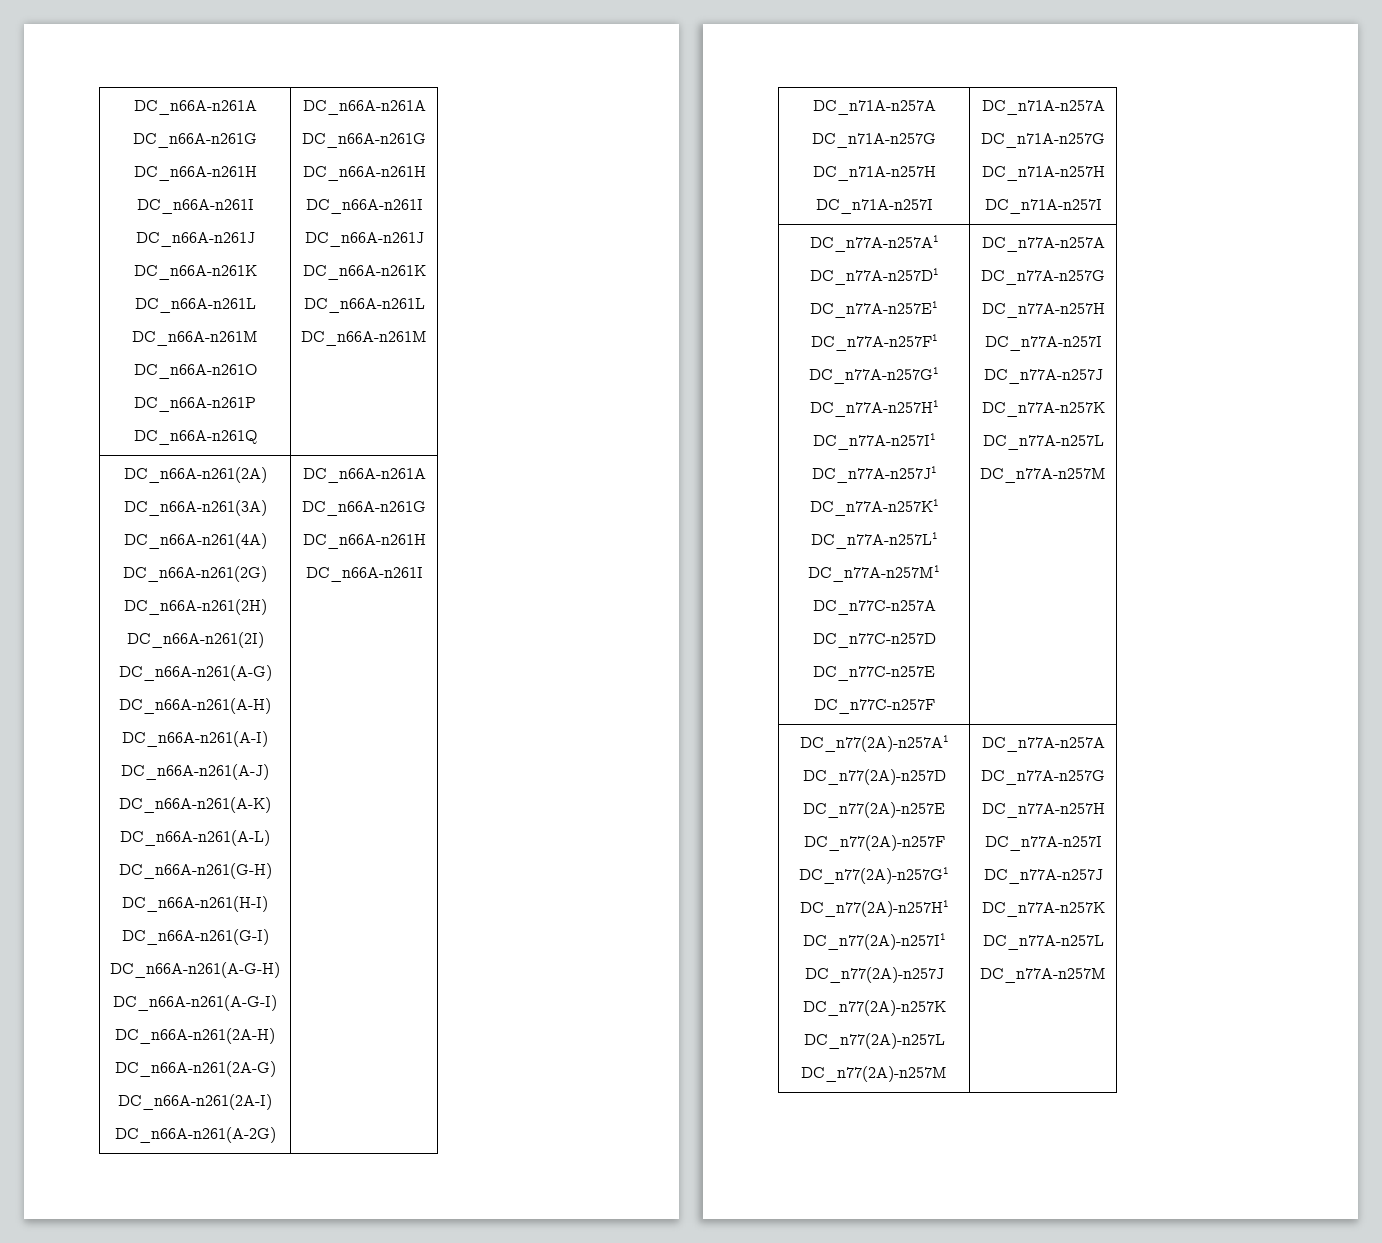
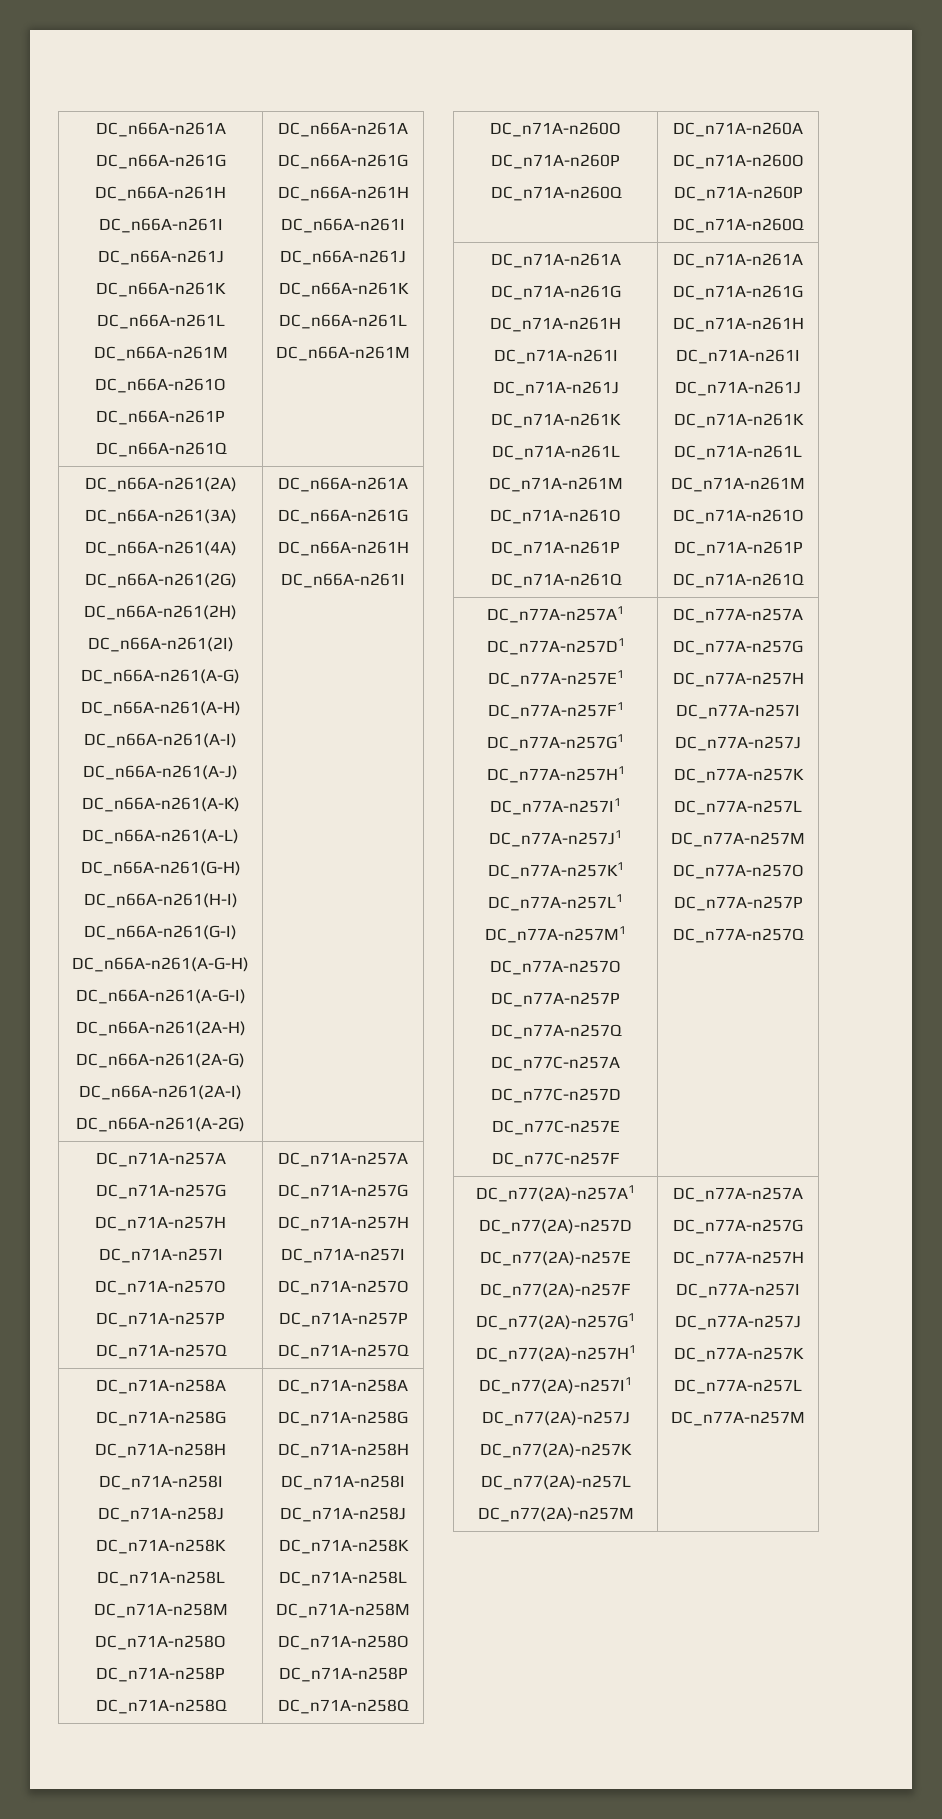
  DC_n66A-n261(2A)
  DC_n66A-n261(3A)
  DC_n66A-n261(4A)
  DC_n66A-n261(2G)
  DC_n66A-n261(2H)
  DC_n66A-n261(2I)
  DC_n66A-n261(A-G)
  DC_n66A-n261(A-H)
  DC_n66A-n261(A-I)
  DC_n66A-n261(A-J)
  DC_n66A-n261(A-K)
  DC_n66A-n261(A-L)
  DC_n66A-n261(G-H)
  DC_n66A-n261(H-I)
  DC_n66A-n261(G-I)
  DC_n66A-n261(A-G-H)
  DC_n66A-n261(A-G-I)
  DC_n66A-n261(2A-H)
  DC_n66A-n261(2A-G)
  DC_n66A-n261(2A-I)
  DC_n66A-n261(A-2G) | DC_n66A-n261A
  DC_n66A-n261G
  DC_n66A-n261H
  DC_n66A-n261I
  DC_n71A-n257A
  DC_n71A-n257G
  DC_n71A-n257H
- DC_n71A-n257I | DC_n71A-n257A
+ DC_n71A-n257I
+ DC_n71A-n257O
+ DC_n71A-n257P
+ DC_n71A-n257Q | DC_n71A-n257A
  DC_n71A-n257G
  DC_n71A-n257H
  DC_n71A-n257I
+ DC_n71A-n257O
+ DC_n71A-n257P
+ DC_n71A-n257Q
+ DC_n71A-n258A
+ DC_n71A-n258G
+ DC_n71A-n258H
+ DC_n71A-n258I
+ DC_n71A-n258J
+ DC_n71A-n258K
+ DC_n71A-n258L
+ DC_n71A-n258M
+ DC_n71A-n258O
+ DC_n71A-n258P
+ DC_n71A-n258Q | DC_n71A-n258A
+ DC_n71A-n258G
+ DC_n71A-n258H
+ DC_n71A-n258I
+ DC_n71A-n258J
+ DC_n71A-n258K
+ DC_n71A-n258L
+ DC_n71A-n258M
+ DC_n71A-n258O
+ DC_n71A-n258P
+ DC_n71A-n258Q
+ DC_n71A-n260O
+ DC_n71A-n260P
+ DC_n71A-n260Q | DC_n71A-n260A
+ DC_n71A-n260O
+ DC_n71A-n260P
+ DC_n71A-n260Q
+ DC_n71A-n261A
+ DC_n71A-n261G
+ DC_n71A-n261H
+ DC_n71A-n261I
+ DC_n71A-n261J
+ DC_n71A-n261K
+ DC_n71A-n261L
+ DC_n71A-n261M
+ DC_n71A-n261O
+ DC_n71A-n261P
+ DC_n71A-n261Q | DC_n71A-n261A
+ DC_n71A-n261G
+ DC_n71A-n261H
+ DC_n71A-n261I
+ DC_n71A-n261J
+ DC_n71A-n261K
+ DC_n71A-n261L
+ DC_n71A-n261M
+ DC_n71A-n261O
+ DC_n71A-n261P
+ DC_n71A-n261Q
  DC_n77A-n257A1
  DC_n77A-n257D1
  DC_n77A-n257E1
  DC_n77A-n257F1
  DC_n77A-n257G1
  DC_n77A-n257H1
  DC_n77A-n257I1
  DC_n77A-n257J1
  DC_n77A-n257K1
  DC_n77A-n257L1
  DC_n77A-n257M1
+ DC_n77A-n257O
+ DC_n77A-n257P
+ DC_n77A-n257Q
  DC_n77C-n257A
  DC_n77C-n257D
  DC_n77C-n257E
  DC_n77C-n257F | DC_n77A-n257A
  DC_n77A-n257G
  DC_n77A-n257H
  DC_n77A-n257I
  DC_n77A-n257J
  DC_n77A-n257K
  DC_n77A-n257L
  DC_n77A-n257M
+ DC_n77A-n257O
+ DC_n77A-n257P
+ DC_n77A-n257Q

